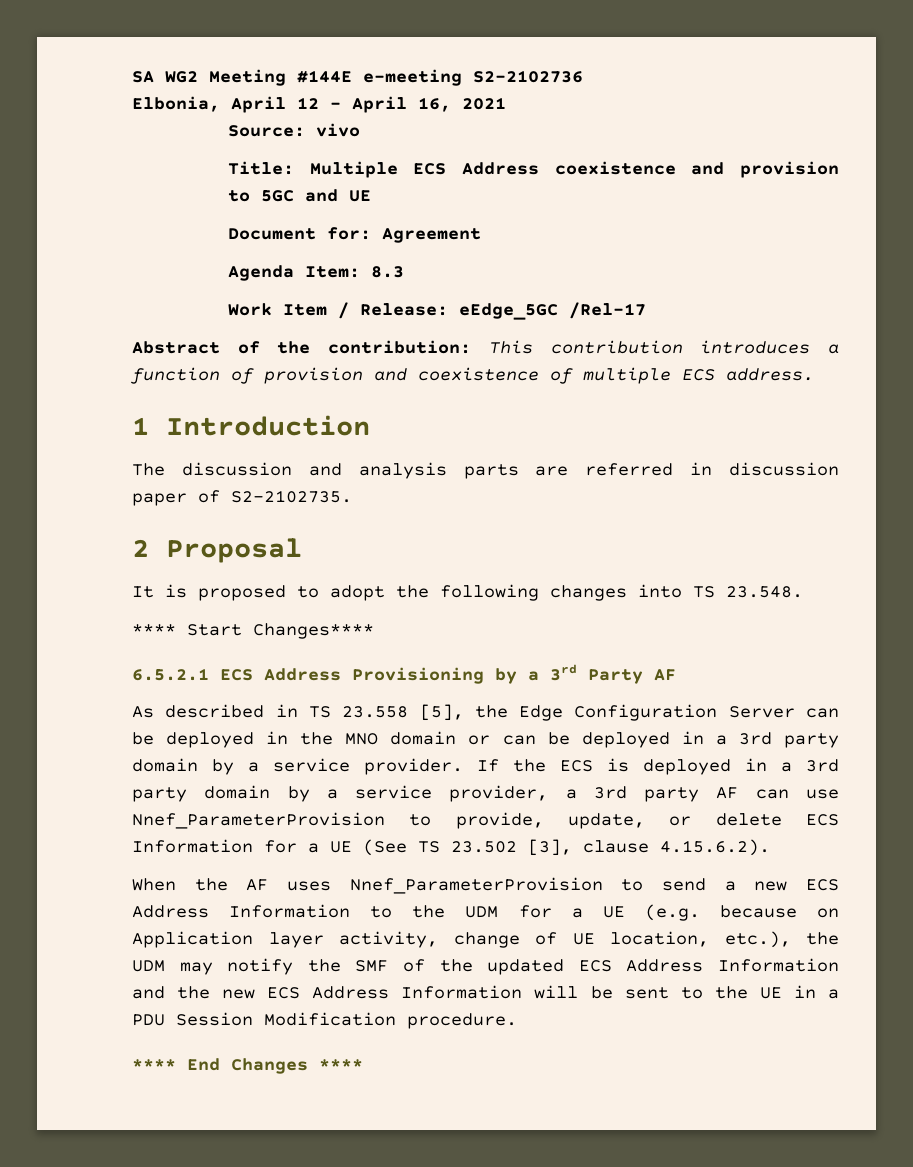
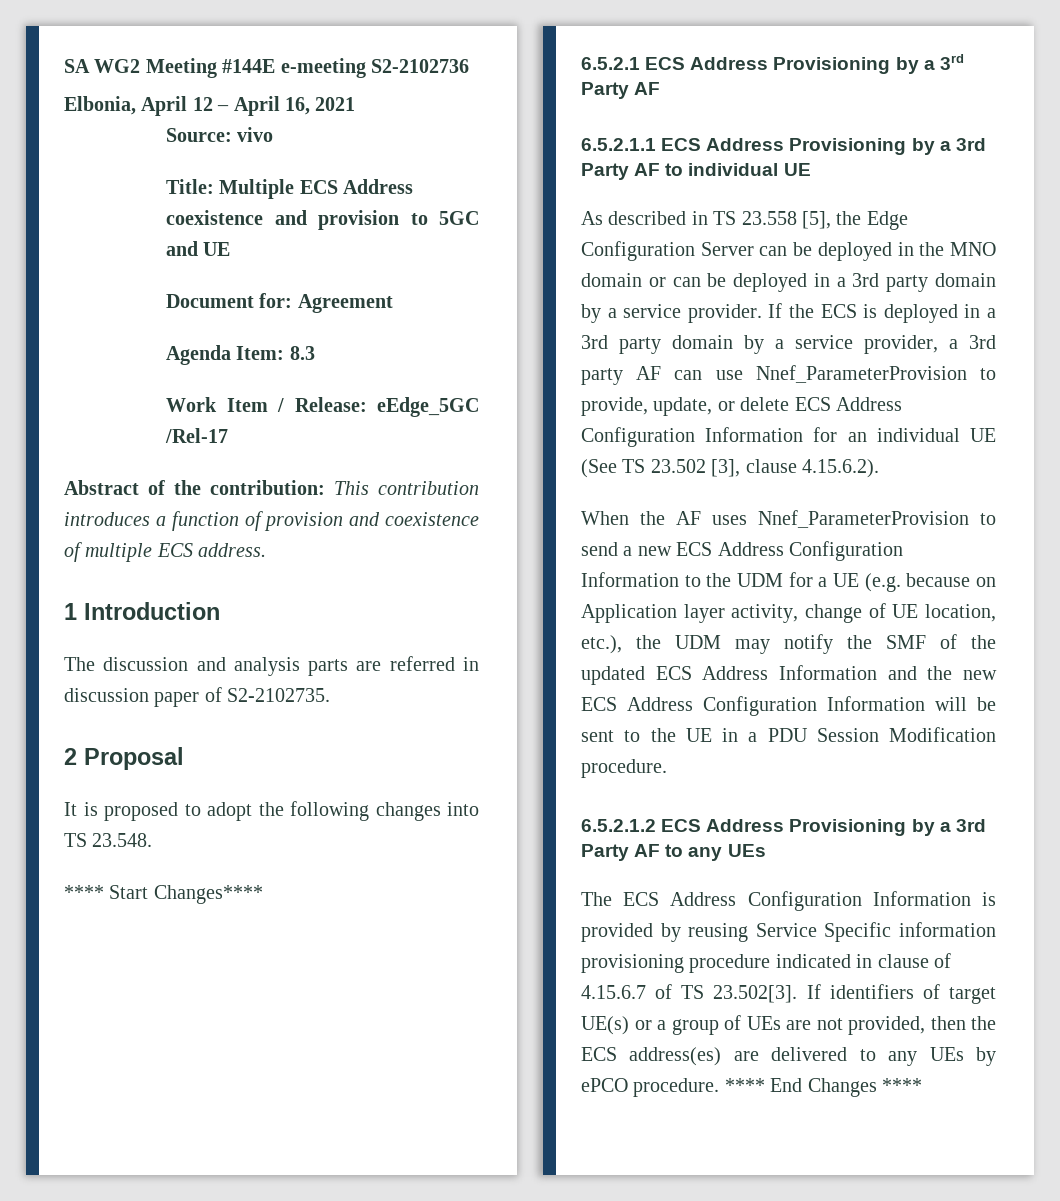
+ 6.5.2.1.1 ECS Address Provisioning by a 3rd Party AF to individual UE
- If the ECS is deployed in a 3rd party domain by a service provider, a 3rd party AF can use Nnef_ParameterProvision to provide, update, or delete ECS Information for a UE (See TS 23.502 [3], clause 4.15.6.2).
+ If the ECS is deployed in a 3rd party domain by a service provider, a 3rd party AF can use Nnef_ParameterProvision to provide, update, or delete ECS Address Configuration Information for an individual UE (See TS 23.502 [3], clause 4.15.6.2).
- When the AF uses Nnef_ParameterProvision to send a new ECS Address Information to the UDM for a UE (e.g. because on Application layer activity, change of UE location, etc.), the UDM may notify the SMF of the updated ECS Address Information and the new ECS Address Information will be sent to the UE in a PDU Session Modification procedure.
+ When the AF uses Nnef_ParameterProvision to send a new ECS Address Configuration Information to the UDM for a UE (e.g. because on Application layer activity, change of UE location, etc.), the UDM may notify the SMF of the updated ECS Address Information and the new ECS Address Configuration Information will be sent to the UE in a PDU Session Modification procedure.
+ 6.5.2.1.2 ECS Address Provisioning by a 3rd Party AF to any UEs
+ The ECS Address Configuration Information is provided by reusing Service Specific information provisioning procedure indicated in clause of 4.15.6.7 of TS 23.502[3]. If identifiers of target UE(s) or a group of UEs are not provided, then the ECS address(es) are delivered to any UEs by ePCO procedure.

